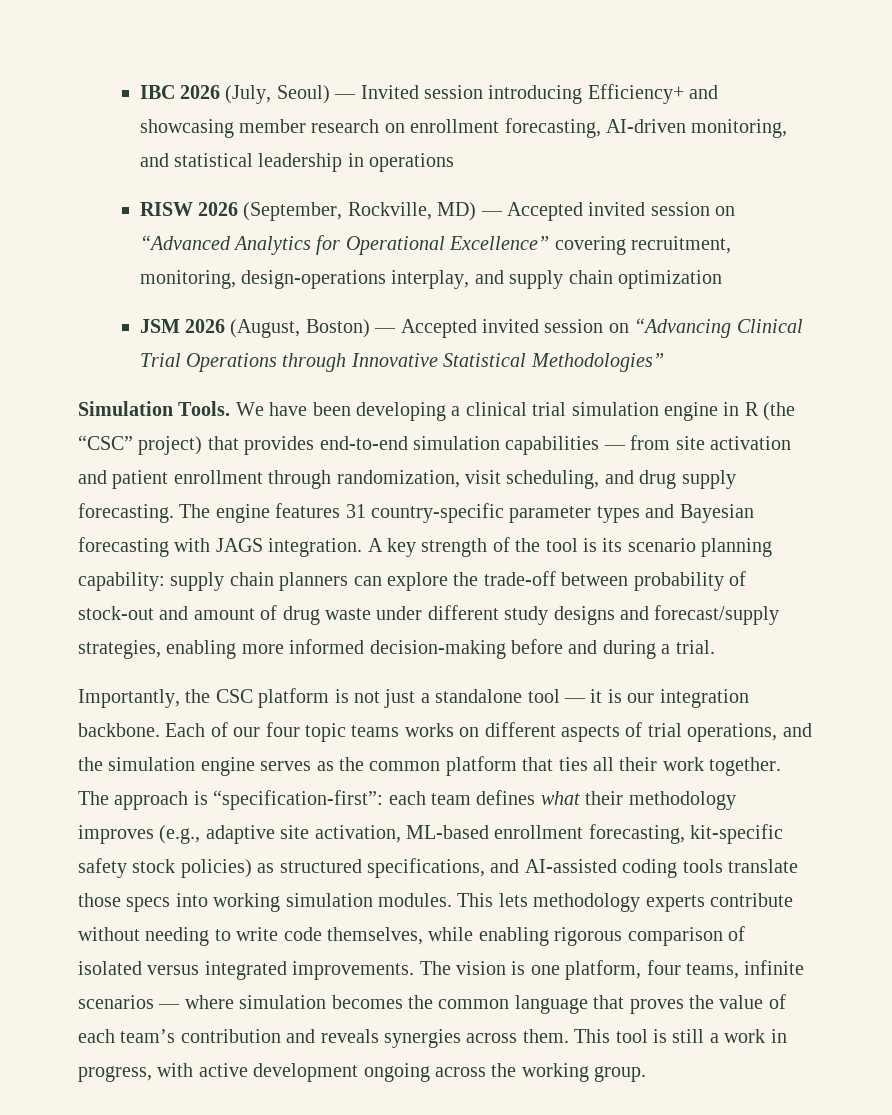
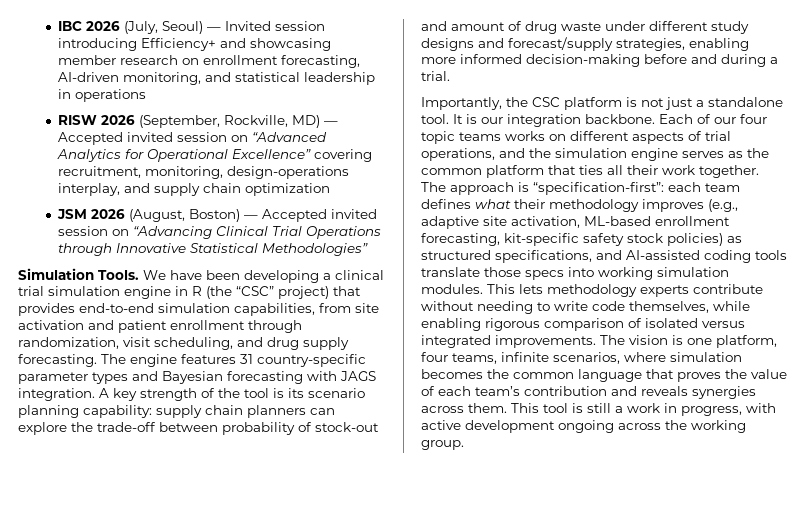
- We have been developing a clinical trial simulation engine in R (the “CSC” project) that provides end-to-end simulation capabilities — from site activation and patient enrollment through randomization, visit scheduling, and drug supply forecasting.
+ We have been developing a clinical trial simulation engine in R (the “CSC” project) that provides end-to-end simulation capabilities, from site activation and patient enrollment through randomization, visit scheduling, and drug supply forecasting.
- Importantly, the CSC platform is not just a standalone tool — it is our integration backbone.
+ Importantly, the CSC platform is not just a standalone tool. It is our integration backbone.
- The vision is one platform, four teams, infinite scenarios — where simulation becomes the common language that proves the value of each team’s contribution and reveals synergies across them.
+ The vision is one platform, four teams, infinite scenarios, where simulation becomes the common language that proves the value of each team’s contribution and reveals synergies across them.

